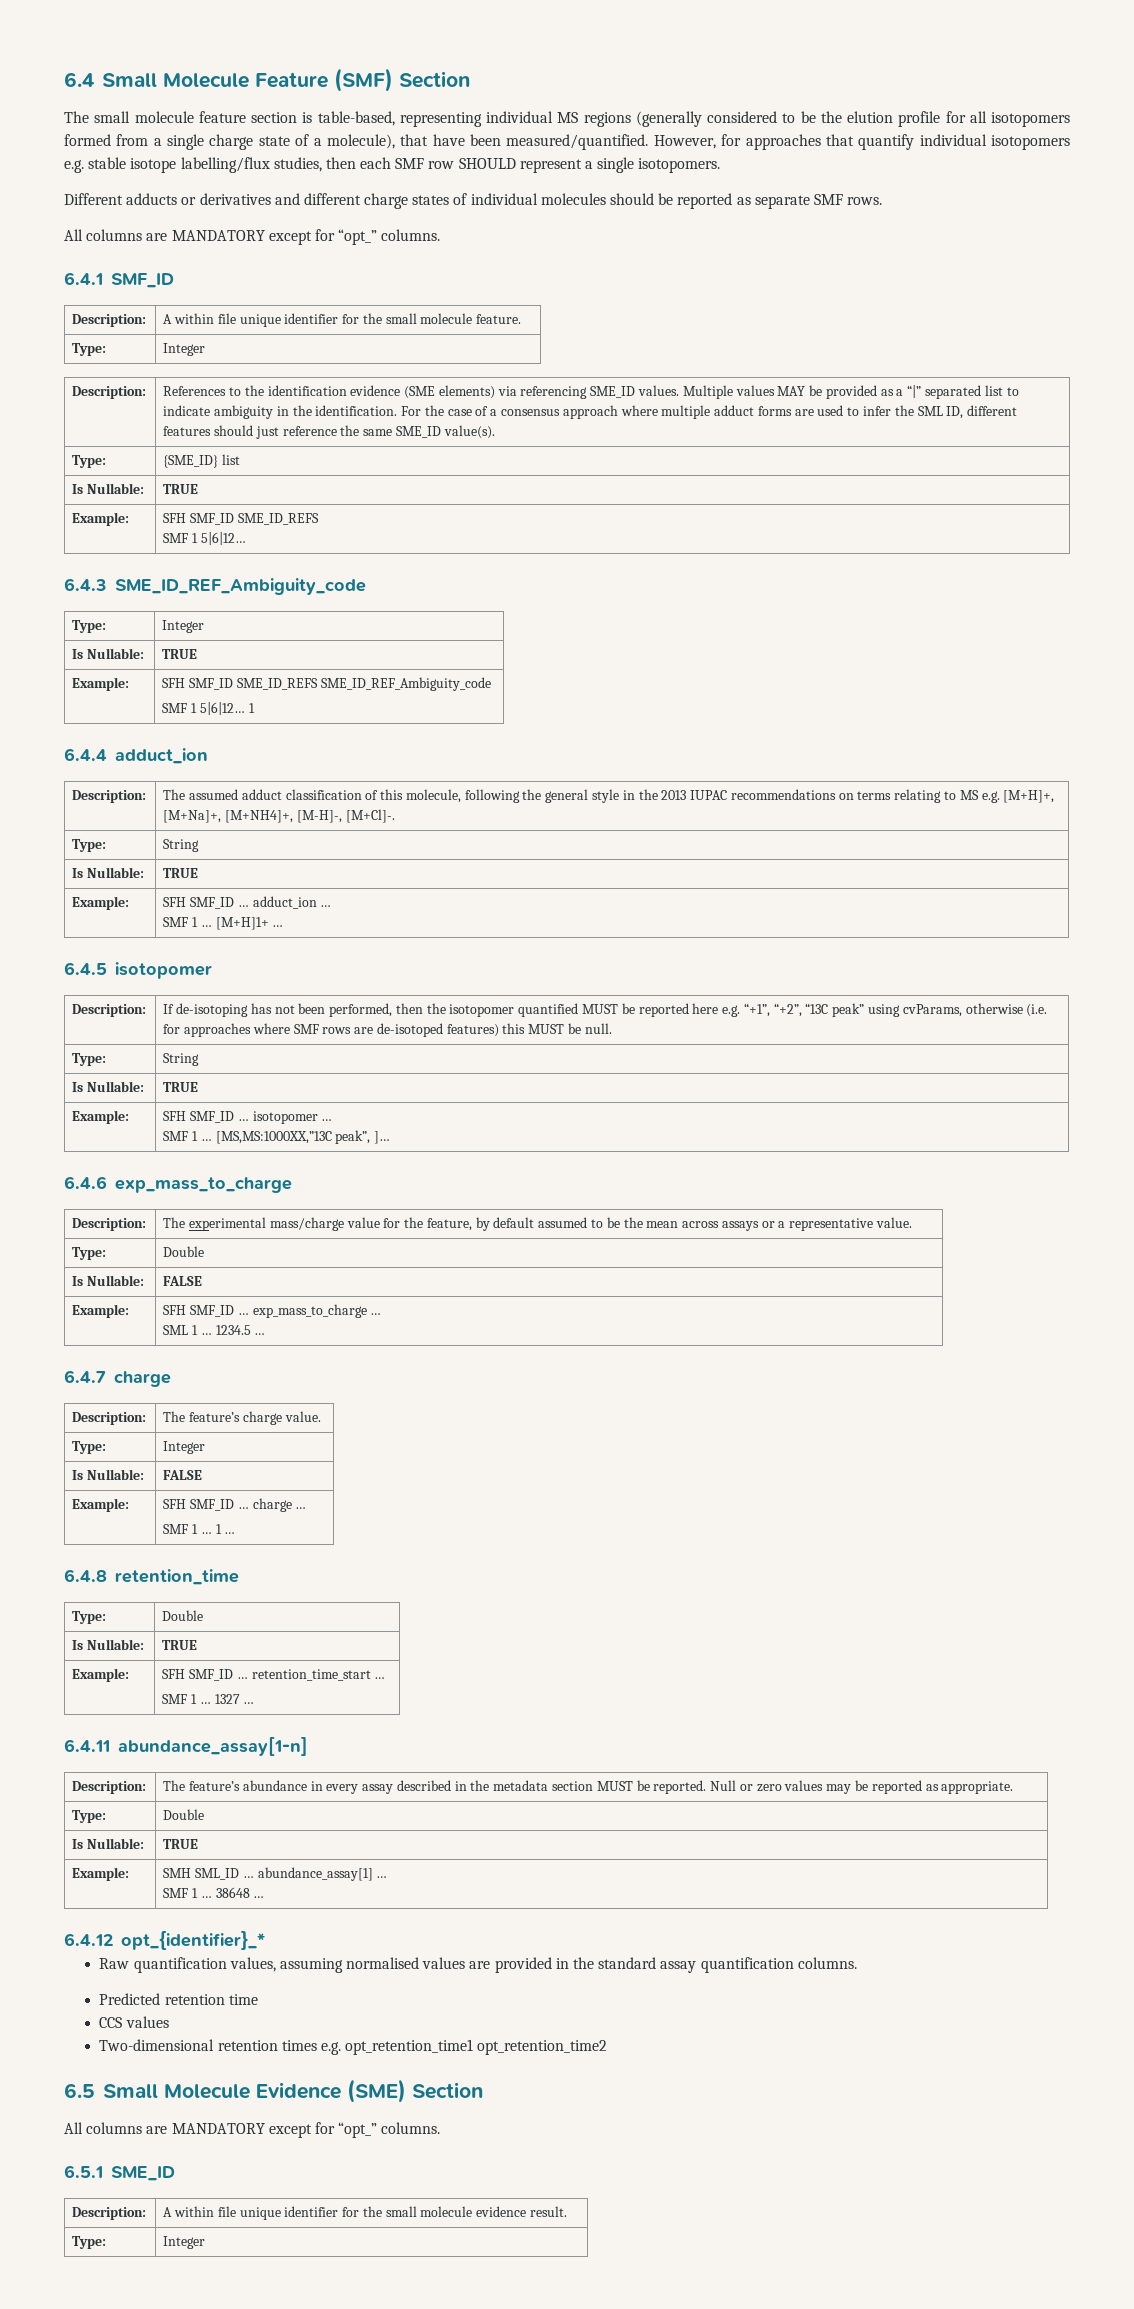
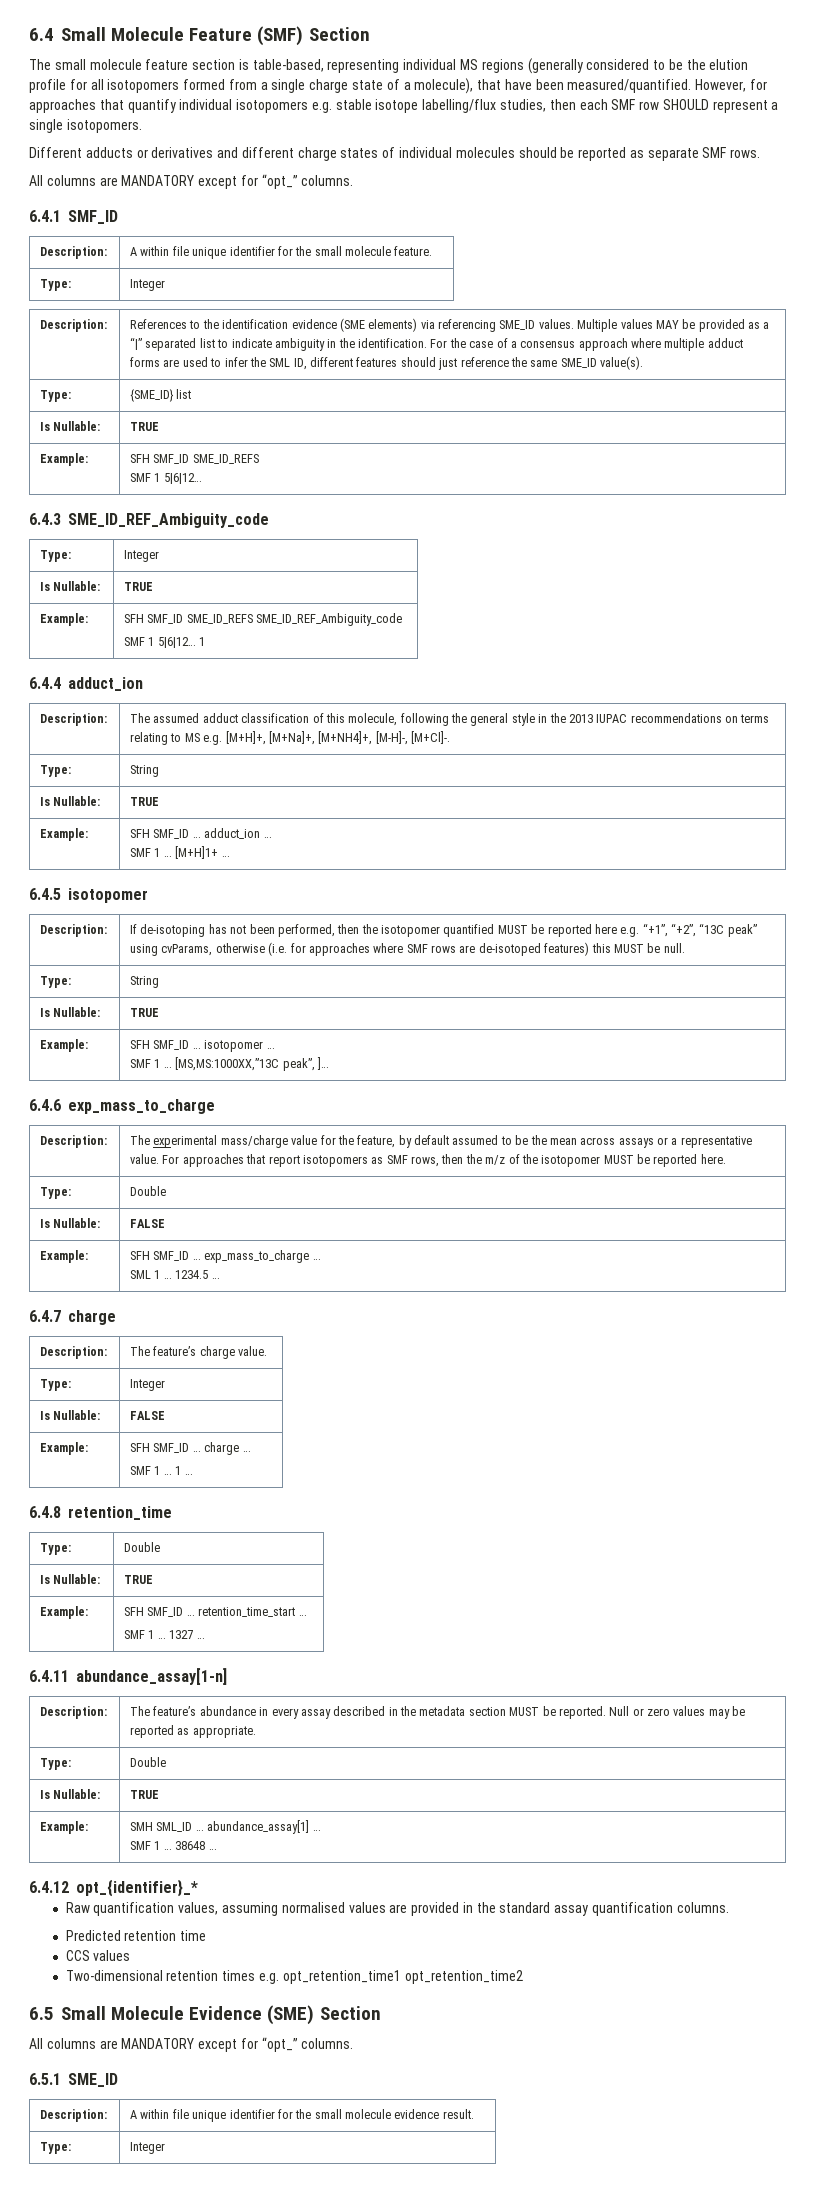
- Description: | The experimental mass/charge value for the feature, by default assumed to be the mean across assays or a representative value.
+ Description: | The experimental mass/charge value for the feature, by default assumed to be the mean across assays or a representative value. For approaches that report isotopomers as SMF rows, then the m/z of the isotopomer MUST be reported here.

